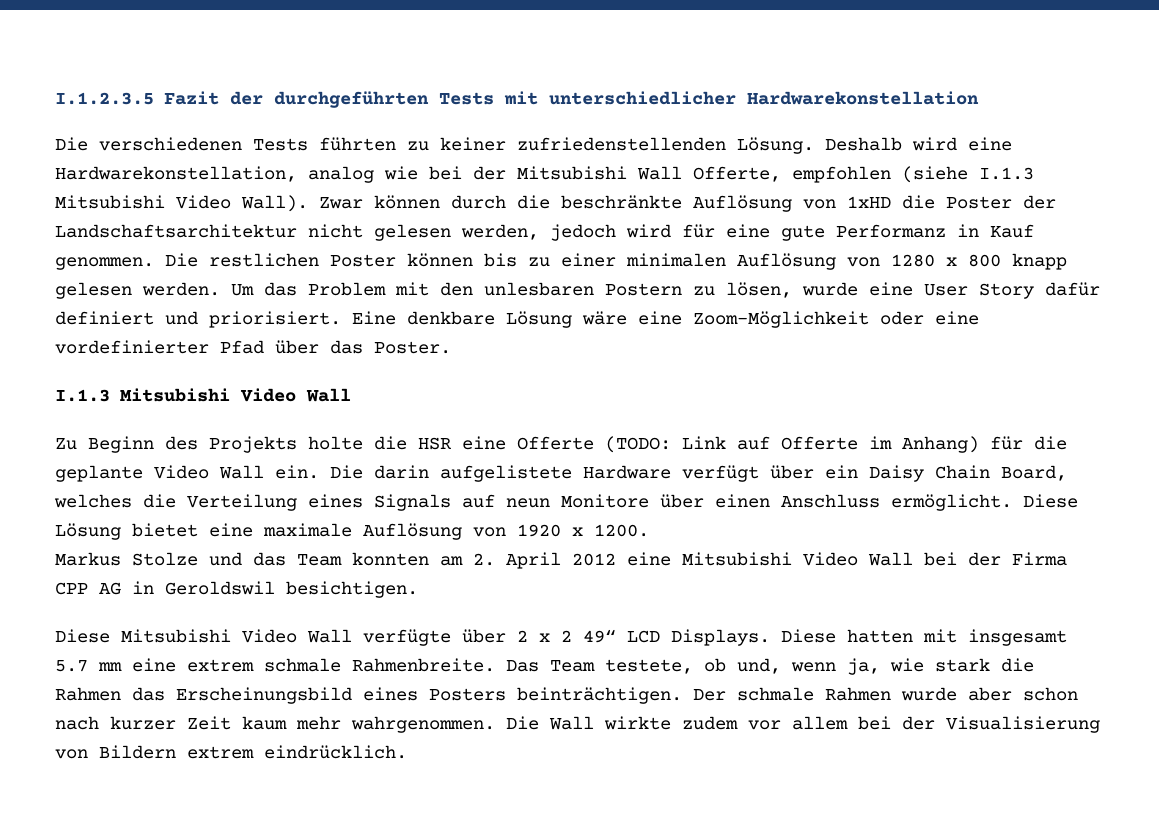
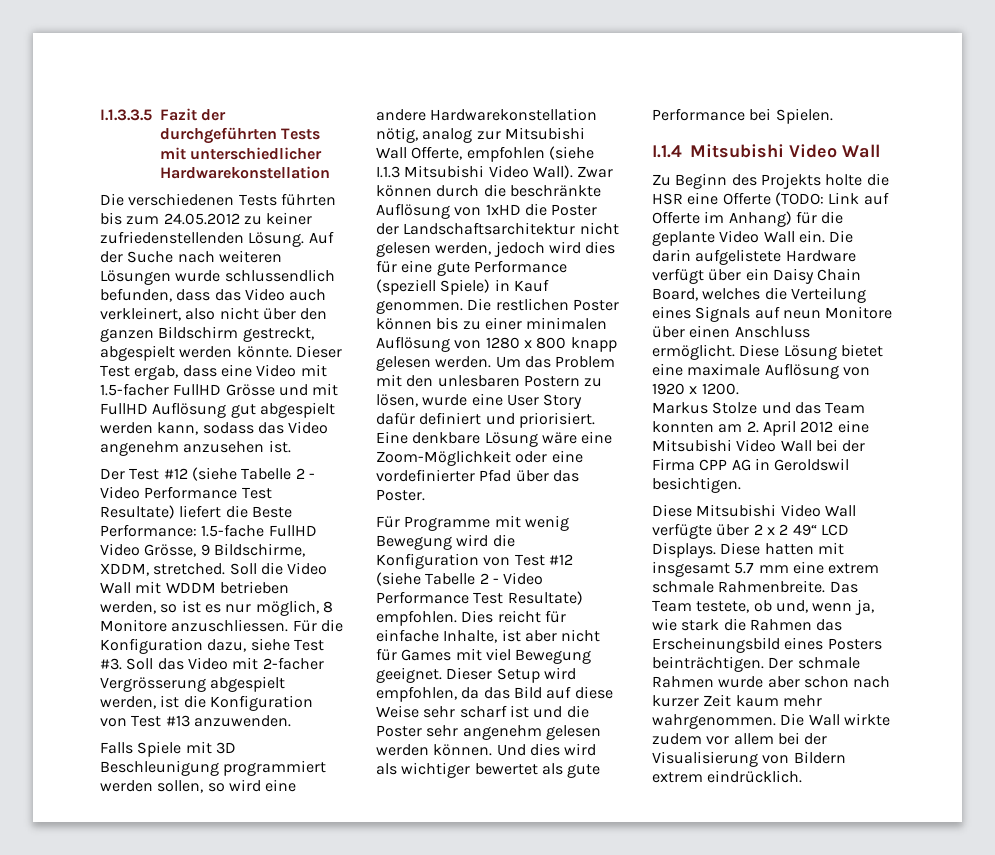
- I.1.2.3.5 Fazit der durchgeführten Tests mit unterschiedlicher Hardwarekonstellation
+ I.1.3.3.5 Fazit der durchgeführten Tests mit unterschiedlicher Hardwarekonstellation
- Die verschiedenen Tests führten zu keiner zufriedenstellenden Lösung.
+ Die verschiedenen Tests führten bis zum 24.05.2012 zu keiner zufriedenstellenden Lösung.
- Deshalb wird eine Hardwarekonstellation, analog wie bei der Mitsubishi Wall Offerte, empfohlen (siehe I.1.3 Mitsubishi Video Wall).
+ Auf der Suche nach weiteren Lösungen wurde schlussendlich befunden, dass das Video auch verkleinert, also nicht über den ganzen Bildschirm gestreckt, abgespielt werden könnte. Dieser Test ergab, dass eine Video mit 1.5-facher FullHD Grösse und mit FullHD Auflösung gut abgespielt werden kann, sodass das Video angenehm anzusehen ist.
+ Der Test #12 (siehe Tabelle 2 - Video Performance Test Resultate) liefert die Beste Performance: 1.5-fache FullHD Video Grösse, 9 Bildschirme, XDDM, stretched. Soll die Video Wall mit WDDM betrieben werden, so ist es nur möglich, 8 Monitore anzuschliessen. Für die Konfiguration dazu, siehe Test #3. Soll das Video mit 2-facher Vergrösserung abgespielt werden, ist die Konfiguration von Test #13 anzuwenden.
+ Falls Spiele mit 3D Beschleunigung programmiert werden sollen, so wird eine andere Hardwarekonstellation nötig, analog zur Mitsubishi Wall Offerte, empfohlen (siehe I.1.3 Mitsubishi Video Wall).
- Zwar können durch die beschränkte Auflösung von 1xHD die Poster der Landschaftsarchitektur nicht gelesen werden, jedoch wird für eine gute Performanz in Kauf genommen.
+ Zwar können durch die beschränkte Auflösung von 1xHD die Poster der Landschaftsarchitektur nicht gelesen werden, jedoch wird dies für eine gute Performance (speziell Spiele) in Kauf genommen.
- I.1.3 Mitsubishi Video Wall
+ Für Programme mit wenig Bewegung wird die Konfiguration von Test #12 (siehe Tabelle 2 - Video Performance Test Resultate) empfohlen. Dies reicht für einfache Inhalte, ist aber nicht für Games mit viel Bewegung geeignet. Dieser Setup wird empfohlen, da das Bild auf diese Weise sehr scharf ist und die Poster sehr angenehm gelesen werden können. Und dies wird als wichtiger bewertet als gute Performance bei Spielen.
+ I.1.4 Mitsubishi Video Wall

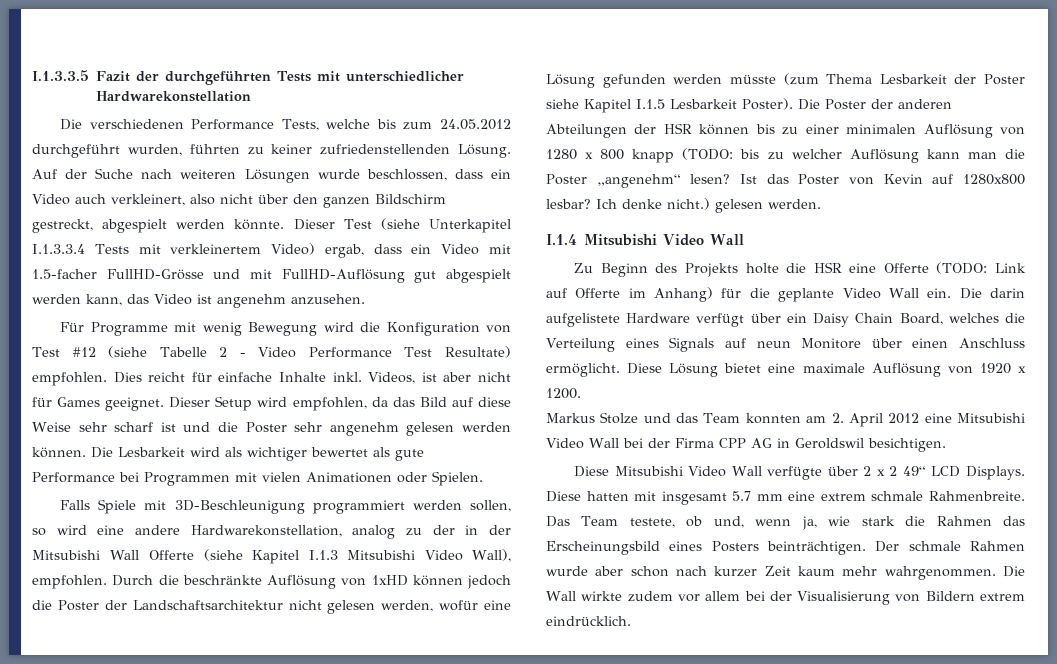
- Die verschiedenen Tests führten bis zum 24.05.2012 zu keiner zufriedenstellenden Lösung.
+ Die verschiedenen Performance Tests, welche bis zum 24.05.2012 durchgeführt wurden, führten zu keiner zufriedenstellenden Lösung.
- Auf der Suche nach weiteren Lösungen wurde schlussendlich befunden, dass das Video auch verkleinert, also nicht über den ganzen Bildschirm gestreckt, abgespielt werden könnte.
+ Auf der Suche nach weiteren Lösungen wurde beschlossen, dass ein Video auch verkleinert, also nicht über den ganzen Bildschirm gestreckt, abgespielt werden könnte.
- Dieser Test ergab, dass eine Video mit 1.5-facher FullHD Grösse und mit FullHD Auflösung gut abgespielt werden kann, sodass das Video angenehm anzusehen ist.
- Der Test #12 (siehe Tabelle 2 - Video Performance Test Resultate) liefert die Beste Performance: 1.5-fache FullHD Video Grösse, 9 Bildschirme, XDDM, stretched. Soll die Video Wall mit WDDM betrieben werden, so ist es nur möglich, 8 Monitore anzuschliessen. Für die Konfiguration dazu, siehe Test #3. Soll das Video mit 2-facher Vergrösserung abgespielt werden, ist die Konfiguration von Test #13 anzuwenden.
- Falls Spiele mit 3D Beschleunigung programmiert werden sollen, so wird eine andere Hardwarekonstellation nötig, analog zur Mitsubishi Wall Offerte, empfohlen (siehe I.1.3 Mitsubishi Video Wall). Zwar können durch die beschränkte Auflösung von 1xHD die Poster der Landschaftsarchitektur nicht gelesen werden, jedoch wird dies für eine gute Performance (speziell Spiele) in Kauf genommen. Die restlichen Poster können bis zu einer minimalen Auflösung von 1280 x 800 knapp gelesen werden. Um das Problem mit den unlesbaren Postern zu lösen, wurde eine User Story dafür definiert und priorisiert. Eine denkbare Lösung wäre eine Zoom-Möglichkeit oder eine vordefinierter Pfad über das Poster.
+ Dieser Test (siehe Unterkapitel I.1.3.3.4 Tests mit verkleinertem Video) ergab, dass ein Video mit 1.5-facher FullHD-Grösse und mit FullHD-Auflösung gut abgespielt werden kann, das Video ist angenehm anzusehen.
- Dies reicht für einfache Inhalte, ist aber nicht für Games mit viel Bewegung geeignet.
+ Dies reicht für einfache Inhalte inkl. Videos, ist aber nicht für Games geeignet.
- Und dies wird als wichtiger bewertet als gute Performance bei Spielen.
+ Die Lesbarkeit wird als wichtiger bewertet als gute Performance bei Programmen mit vielen Animationen oder Spielen.
+ Falls Spiele mit 3D-Beschleunigung programmiert werden sollen, so wird eine andere Hardwarekonstellation, analog zu der in der Mitsubishi Wall Offerte (siehe Kapitel I.1.3 Mitsubishi Video Wall), empfohlen. Durch die beschränkte Auflösung von 1xHD können jedoch die Poster der Landschaftsarchitektur nicht gelesen werden, wofür eine Lösung gefunden werden müsste (zum Thema Lesbarkeit der Poster siehe Kapitel I.1.5 Lesbarkeit Poster). Die Poster der anderen Abteilungen der HSR können bis zu einer minimalen Auflösung von 1280 x 800 knapp (TODO: bis zu welcher Auflösung kann man die Poster „angenehm“ lesen? Ist das Poster von Kevin auf 1280x800 lesbar? Ich denke nicht.) gelesen werden.

